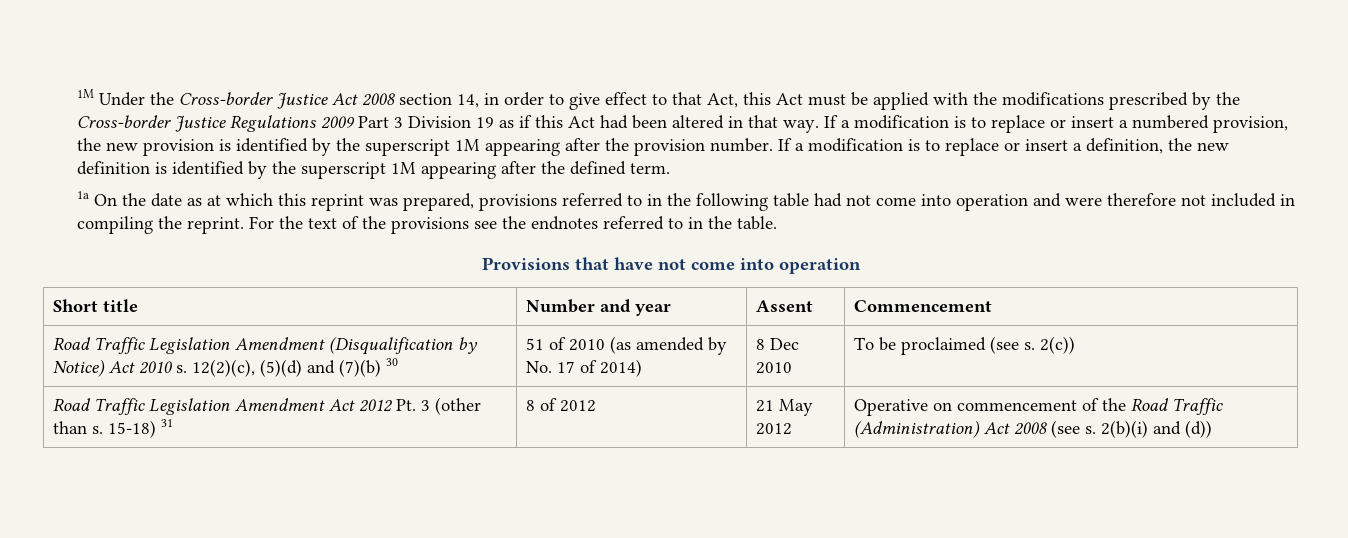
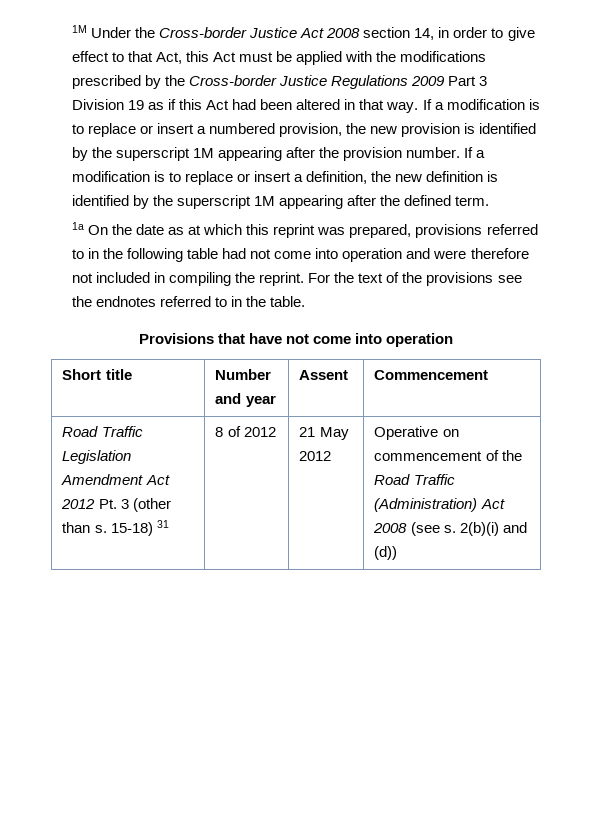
- Road Traffic Legislation Amendment (Disqualification by Notice) Act 2010 s. 12(2)(c), (5)(d) and (7)(b) 30 | 51 of 2010 (as amended by No. 17 of 2014) | 8 Dec 2010 | To be proclaimed (see s. 2(c))

